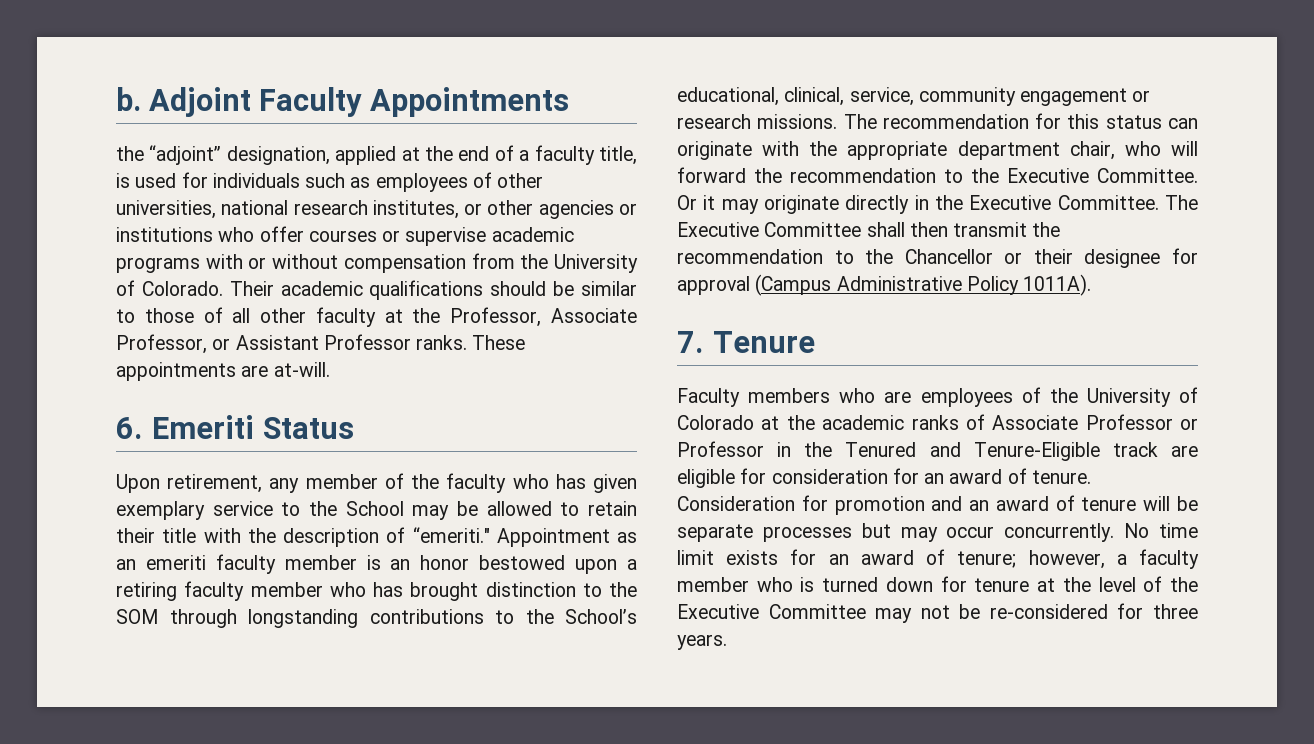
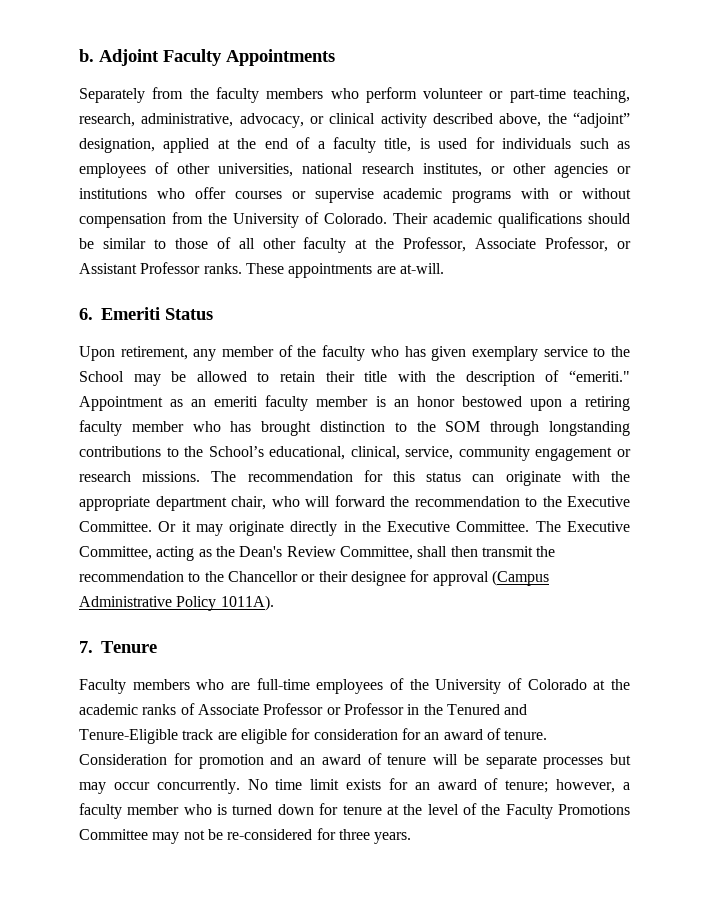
- the “adjoint” designation, applied at the end of a faculty title, is used for individuals such as employees of other universities, national research institutes, or other agencies or institutions who offer courses or supervise academic programs with or without compensation from the University of Colorado.
+ Separately from the faculty members who perform volunteer or part-time teaching, research, administrative, advocacy, or clinical activity described above, the “adjoint” designation, applied at the end of a faculty title, is used for individuals such as employees of other universities, national research institutes, or other agencies or institutions who offer courses or supervise academic programs with or without compensation from the University of Colorado.
- The Executive Committee shall then transmit the recommendation to the Chancellor or their designee for approval (Campus Administrative Policy 1011A).
+ The Executive Committee, acting as the Dean's Review Committee, shall then transmit the recommendation to the Chancellor or their designee for approval (Campus Administrative Policy 1011A).
- Faculty members who are employees of the University of Colorado at the academic ranks of Associate Professor or Professor in the Tenured and Tenure-Eligible track are eligible for consideration for an award of tenure.
+ Faculty members who are full-time employees of the University of Colorado at the academic ranks of Associate Professor or Professor in the Tenured and Tenure-Eligible track are eligible for consideration for an award of tenure.
- No time limit exists for an award of tenure; however, a faculty member who is turned down for tenure at the level of the Executive Committee may not be re-considered for three years.
+ No time limit exists for an award of tenure; however, a faculty member who is turned down for tenure at the level of the Faculty Promotions Committee may not be re-considered for three years.

